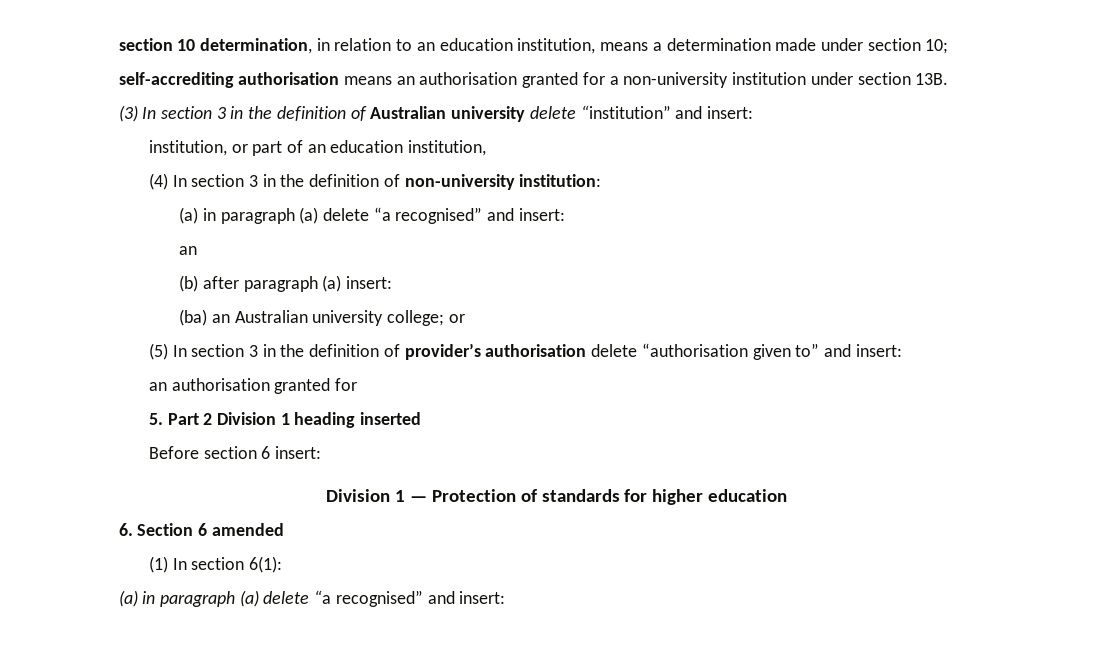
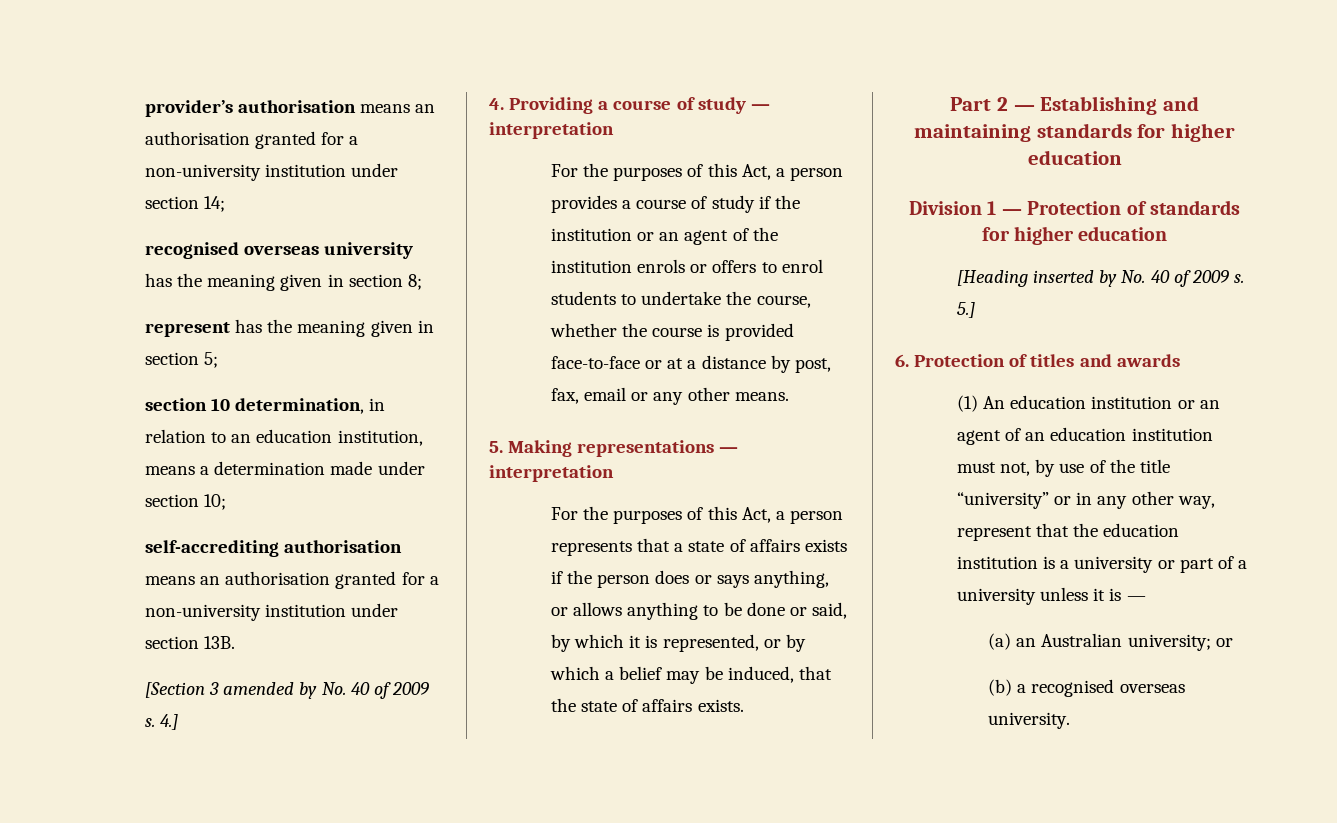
+ provider’s authorisation means an authorisation granted for a non-university institution under section 14;
+ recognised overseas university has the meaning given in section 8;
+ represent has the meaning given in section 5;
- (3) In section 3 in the definition of Australian university delete “institution” and insert:
- institution, or part of an education institution,
- (4) In section 3 in the definition of non-university institution:
- (a) in paragraph (a) delete “a recognised” and insert:
- an
- (b) after paragraph (a) insert:
- (ba) an Australian university college; or
- (5) In section 3 in the definition of provider’s authorisation delete “authorisation given to” and insert:
- an authorisation granted for
- 5. Part 2 Division 1 heading inserted
- Before section 6 insert:
+ [Section 3 amended by No. 40 of 2009 s. 4.]
+ 4. Providing a course of study — interpretation
+ For the purposes of this Act, a person provides a course of study if the institution or an agent of the institution enrols or offers to enrol students to undertake the course, whether the course is provided face-to-face or at a distance by post, fax, email or any other means.
+ 5. Making representations — interpretation
+ For the purposes of this Act, a person represents that a state of affairs exists if the person does or says anything, or allows anything to be done or said, by which it is represented, or by which a belief may be induced, that the state of affairs exists.
+ Part 2 — Establishing and maintaining standards for higher education
- 6. Section 6 amended
- (1) In section 6(1):
- (a) in paragraph (a) delete “a recognised” and insert:
+ [Heading inserted by No. 40 of 2009 s. 5.]
+ 6. Protection of titles and awards
+ (1) An education institution or an agent of an education institution must not, by use of the title “university” or in any other way, represent that the education institution is a university or part of a university unless it is —
+ (a) an Australian university; or
+ (b) a recognised overseas university.

